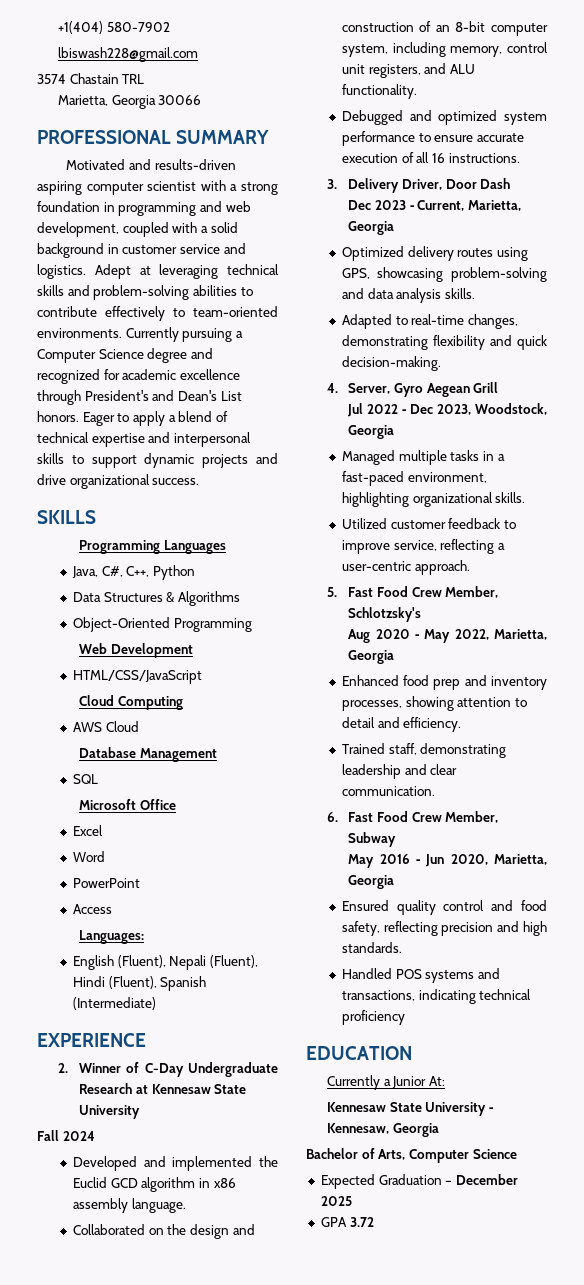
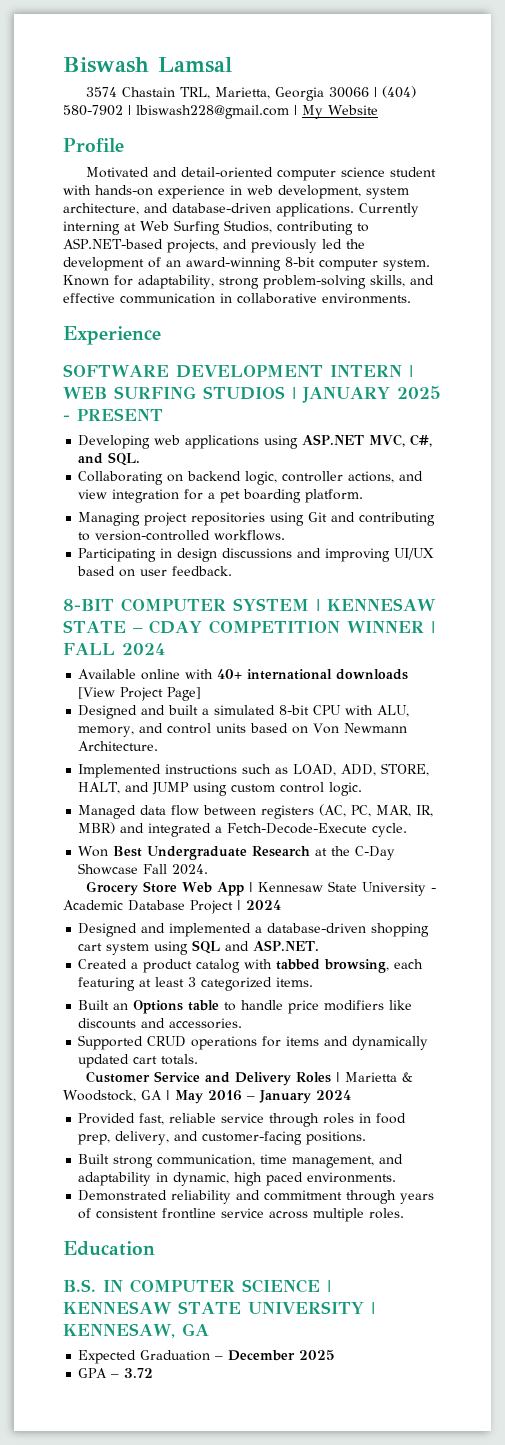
- +1(404) 580-7902
- lbiswash228@gmail.com
+ Biswash Lamsal
- 3574 Chastain TRL
- Marietta, Georgia 30066
- PROFESSIONAL SUMMARY
- Motivated and results-driven aspiring computer scientist with a strong foundation in programming and web development, coupled with a solid background in customer service and logistics. Adept at leveraging technical skills and problem-solving abilities to contribute effectively to team-oriented environments. Currently pursuing a Computer Science degree and recognized for academic excellence through President's and Dean's List honors. Eager to apply a blend of technical expertise and interpersonal skills to support dynamic projects and drive organizational success.
- SKILLS
- Programming Languages
- Java, C#, C++, Python
- Data Structures & Algorithms
- Object-Oriented Programming
- Web Development
- HTML/CSS/JavaScript
- Cloud Computing
- AWS Cloud
- Database Management
- SQL
- Microsoft Office
- Excel
- Word
- PowerPoint
- Access
- Languages:
- English (Fluent), Nepali (Fluent), Hindi (Fluent), Spanish (Intermediate)
- EXPERIENCE
- 2. Winner of C-Day Undergraduate Research at Kennesaw State University
- Fall 2024
- Developed and implemented the Euclid GCD algorithm in x86 assembly language.
- Collaborated on the design and construction of an 8-bit computer system, including memory, control unit registers, and ALU functionality.
- Debugged and optimized system performance to ensure accurate execution of all 16 instructions.
- 3. Delivery Driver, Door Dash
- Dec 2023 ‐ Current, Marietta, Georgia
- Optimized delivery routes using GPS, showcasing problem-solving and data analysis skills.
- Adapted to real-time changes, demonstrating flexibility and quick decision-making.
- 4. Server, Gyro Aegean Grill
- Jul 2022 ‐ Dec 2023, Woodstock, Georgia
- Managed multiple tasks in a fast-paced environment, highlighting organizational skills.
- Utilized customer feedback to improve service, reflecting a user-centric approach.
- 5. Fast Food Crew Member, Schlotzsky's
- Aug 2020 ‐ May 2022, Marietta, Georgia
- Enhanced food prep and inventory processes, showing attention to detail and efficiency.
- Trained staff, demonstrating leadership and clear communication.
- 6. Fast Food Crew Member, Subway
- May 2016 ‐ Jun 2020, Marietta, Georgia
- Ensured quality control and food safety, reflecting precision and high standards.
- Handled POS systems and transactions, indicating technical proficiency
- EDUCATION
- Currently a Junior At:
- Kennesaw State University ‐ Kennesaw, Georgia
- Bachelor of Arts, Computer Science
+ 3574 Chastain TRL, Marietta, Georgia 30066 | (404) 580-7902 | lbiswash228@gmail.com | My Website
+ Profile
+ Motivated and detail-oriented computer science student with hands-on experience in web development, system architecture, and database-driven applications. Currently interning at Web Surfing Studios, contributing to ASP.NET-based projects, and previously led the development of an award-winning 8-bit computer system. Known for adaptability, strong problem-solving skills, and effective communication in collaborative environments.
+ Experience
+ SOFTWARE DEVELOPMENT INTERN | WEB SURFING STUDIOS | JANUARY 2025 - PRESENT
+ Developing web applications using ASP.NET MVC, C#, and SQL.
+ Collaborating on backend logic, controller actions, and view integration for a pet boarding platform.
+ Managing project repositories using Git and contributing to version-controlled workflows.
+ Participating in design discussions and improving UI/UX based on user feedback.
+ 8-BIT COMPUTER SYSTEM | KENNESAW STATE – CDAY COMPETITION WINNER | FALL 2024
+ Available online with 40+ international downloads [View Project Page]
+ Designed and built a simulated 8-bit CPU with ALU, memory, and control units based on Von Newmann Architecture.
+ Implemented instructions such as LOAD, ADD, STORE, HALT, and JUMP using custom control logic.
+ Managed data flow between registers (AC, PC, MAR, IR, MBR) and integrated a Fetch-Decode-Execute cycle.
+ Won Best Undergraduate Research at the C-Day Showcase Fall 2024.
+ Grocery Store Web App | Kennesaw State University - Academic Database Project | 2024
+ Designed and implemented a database-driven shopping cart system using SQL and ASP.NET.
+ Created a product catalog with tabbed browsing, each featuring at least 3 categorized items.
+ Built an Options table to handle price modifiers like discounts and accessories.
+ Supported CRUD operations for items and dynamically updated cart totals.
+ Customer Service and Delivery Roles | Marietta & Woodstock, GA | May 2016 – January 2024
+ Provided fast, reliable service through roles in food prep, delivery, and customer-facing positions.
+ Built strong communication, time management, and adaptability in dynamic, high paced environments.
+ Demonstrated reliability and commitment through years of consistent frontline service across multiple roles.
+ Education
+ B.S. IN COMPUTER SCIENCE | KENNESAW STATE UNIVERSITY | KENNESAW, GA
- GPA 3.72
+ GPA – 3.72

